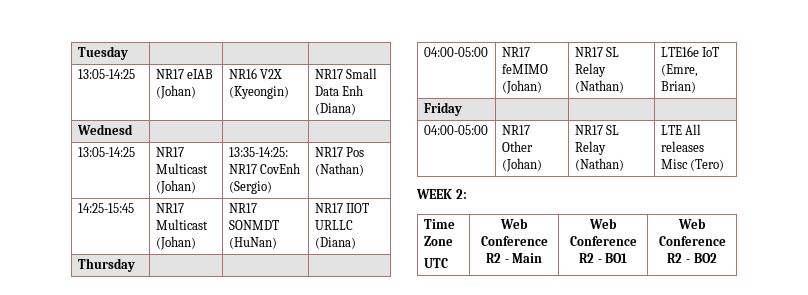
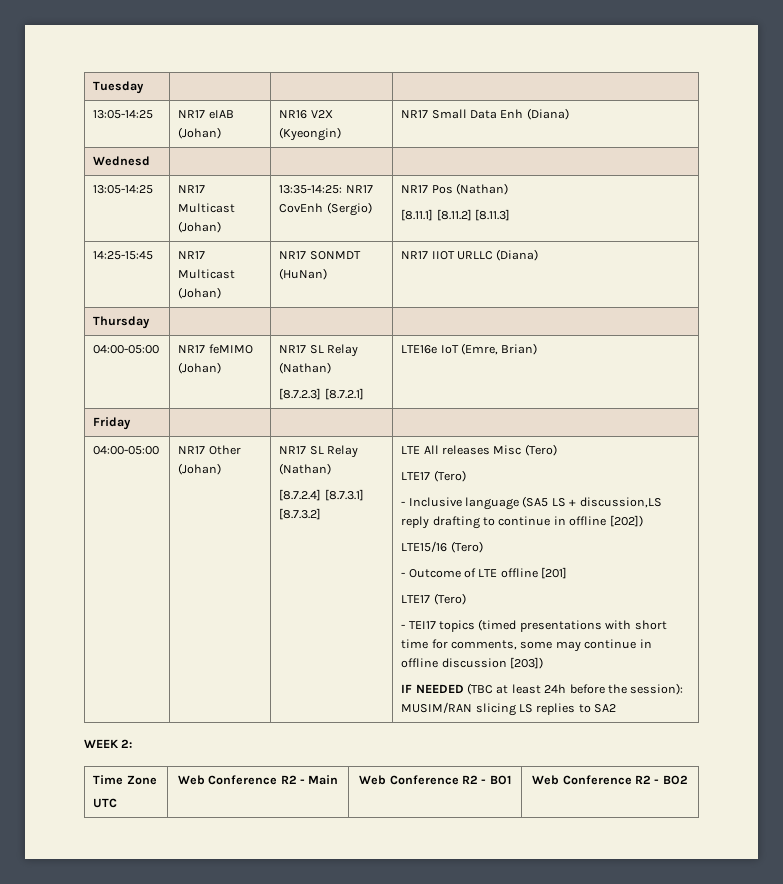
  13:05-14:25 | NR17 Multicast (Johan) | 13:35-14:25: NR17 CovEnh (Sergio) | NR17 Pos (Nathan)
+ [8.11.1] [8.11.2] [8.11.3]
- 04:00-05:00 | NR17 feMIMO (Johan) | NR17 SL Relay (Nathan) | LTE16e IoT (Emre, Brian)
+ 04:00-05:00 | NR17 feMIMO (Johan) | NR17 SL Relay (Nathan)
+ [8.7.2.3] [8.7.2.1] | LTE16e IoT (Emre, Brian)
+ [8.7.2.4] [8.7.3.1] [8.7.3.2]
  LTE All releases Misc (Tero)
+ LTE17 (Tero)
+ - Inclusive language (SA5 LS + discussion,LS reply drafting to continue in offline [202])
+ LTE15/16 (Tero)
+ - Outcome of LTE offline [201]
+ LTE17 (Tero)
+ - TEI17 topics (timed presentations with short time for comments, some may continue in offline discussion [203])
+ IF NEEDED (TBC at least 24h before the session): MUSIM/RAN slicing LS replies to SA2

